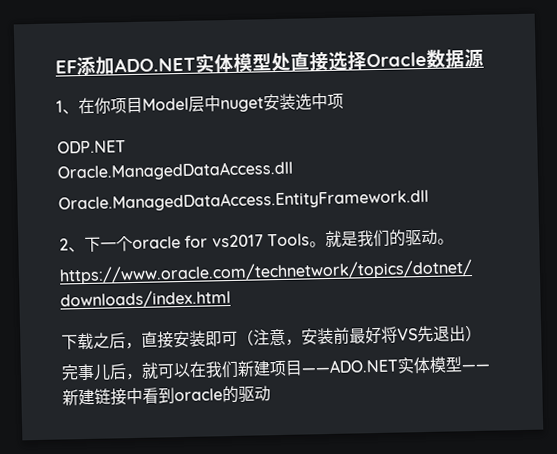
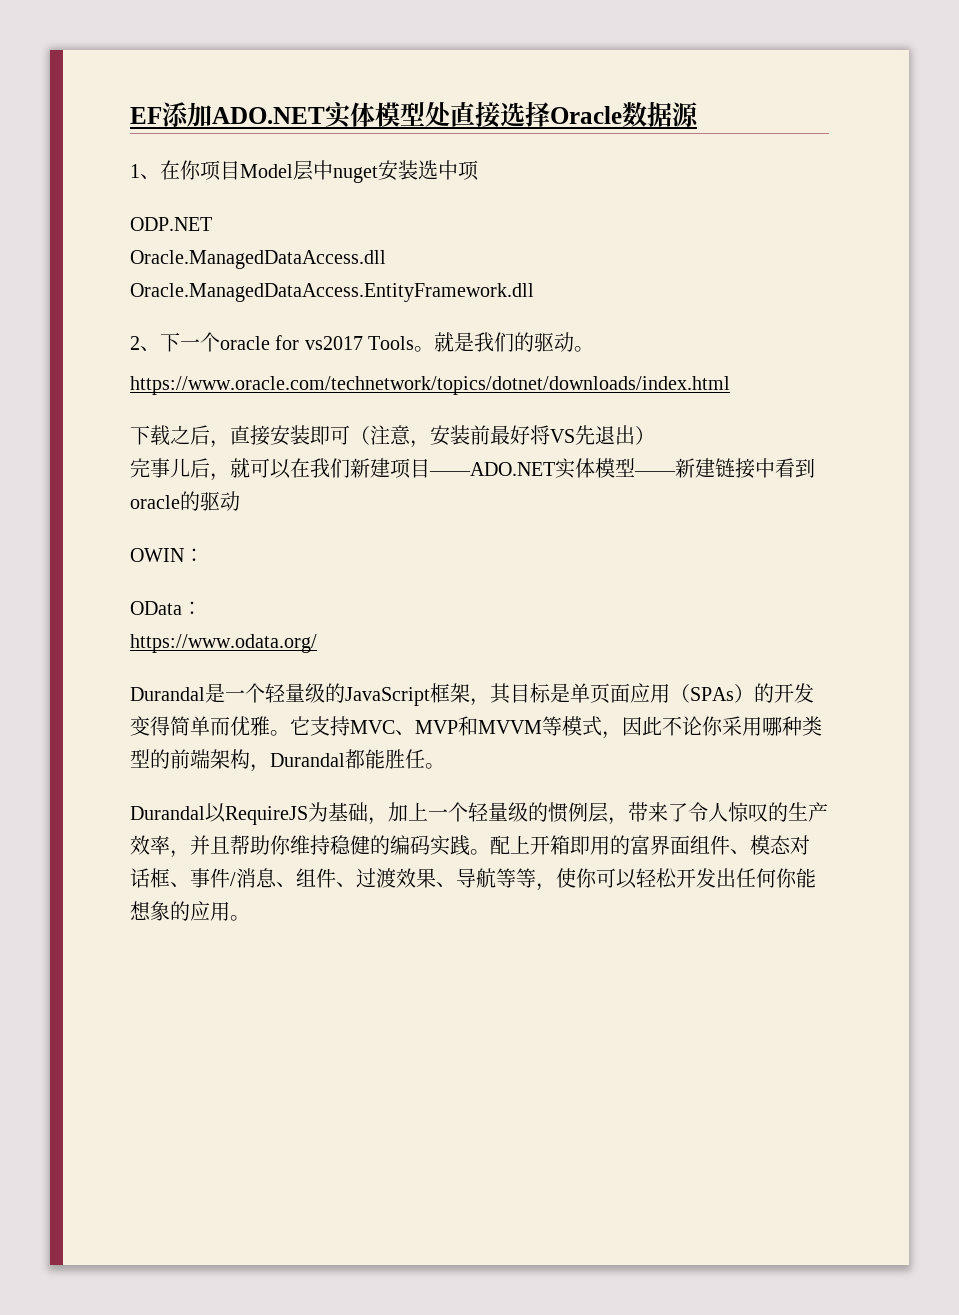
+ OWIN：
+ OData：
+ https://www.odata.org/
+ Durandal是一个轻量级的JavaScript框架，其目标是单页面应用（SPAs）的开发变得简单而优雅。它支持MVC、MVP和MVVM等模式，因此不论你采用哪种类型的前端架构，Durandal都能胜任。
+ Durandal以RequireJS为基础，加上一个轻量级的惯例层，带来了令人惊叹的生产效率，并且帮助你维持稳健的编码实践。配上开箱即用的富界面组件、模态对话框、事件/消息、组件、过渡效果、导航等等，使你可以轻松开发出任何你能想象的应用。

